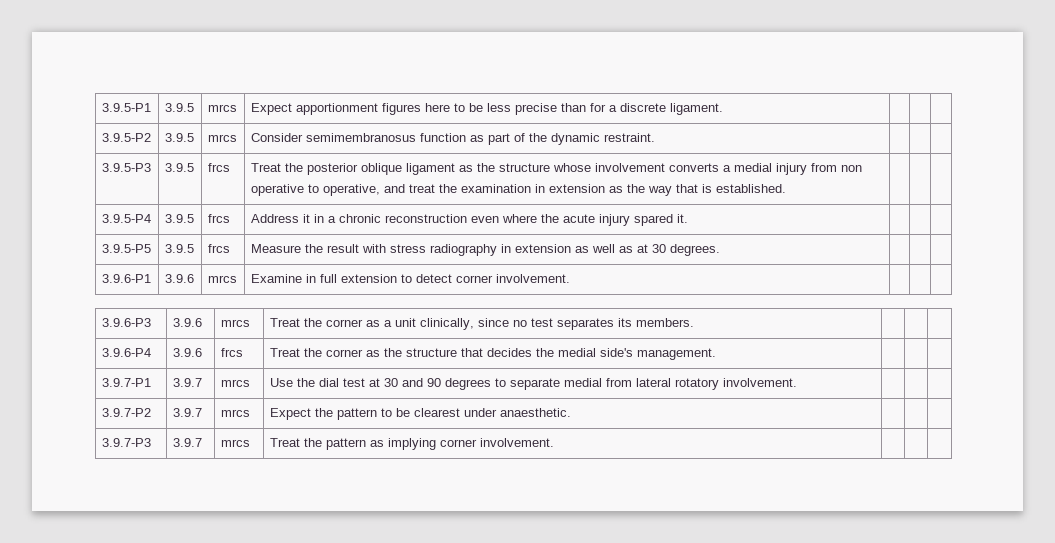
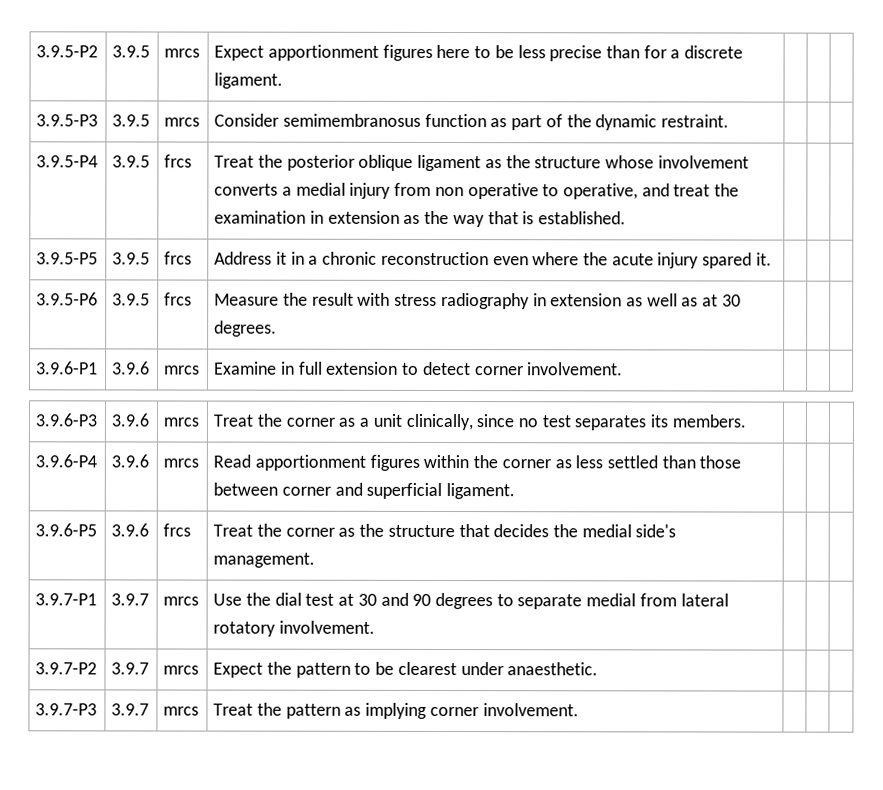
- 3.9.5-P1 | 3.9.5 | mrcs | Expect apportionment figures here to be less precise than for a discrete ligament. | | |
+ 3.9.5-P2 | 3.9.5 | mrcs | Expect apportionment figures here to be less precise than for a discrete ligament. | | |
- 3.9.5-P2 | 3.9.5 | mrcs | Consider semimembranosus function as part of the dynamic restraint. | | |
+ 3.9.5-P3 | 3.9.5 | mrcs | Consider semimembranosus function as part of the dynamic restraint. | | |
- 3.9.5-P3 | 3.9.5 | frcs | Treat the posterior oblique ligament as the structure whose involvement converts a medial injury from non operative to operative, and treat the examination in extension as the way that is established. | | |
+ 3.9.5-P4 | 3.9.5 | frcs | Treat the posterior oblique ligament as the structure whose involvement converts a medial injury from non operative to operative, and treat the examination in extension as the way that is established. | | |
- 3.9.5-P4 | 3.9.5 | frcs | Address it in a chronic reconstruction even where the acute injury spared it. | | |
+ 3.9.5-P5 | 3.9.5 | frcs | Address it in a chronic reconstruction even where the acute injury spared it. | | |
- 3.9.5-P5 | 3.9.5 | frcs | Measure the result with stress radiography in extension as well as at 30 degrees. | | |
+ 3.9.5-P6 | 3.9.5 | frcs | Measure the result with stress radiography in extension as well as at 30 degrees. | | |
- 3.9.6-P4 | 3.9.6 | frcs | Treat the corner as the structure that decides the medial side's management. | | |
+ 3.9.6-P4 | 3.9.6 | mrcs | Read apportionment figures within the corner as less settled than those between corner and superficial ligament. | | |
+ 3.9.6-P5 | 3.9.6 | frcs | Treat the corner as the structure that decides the medial side's management. | | |

